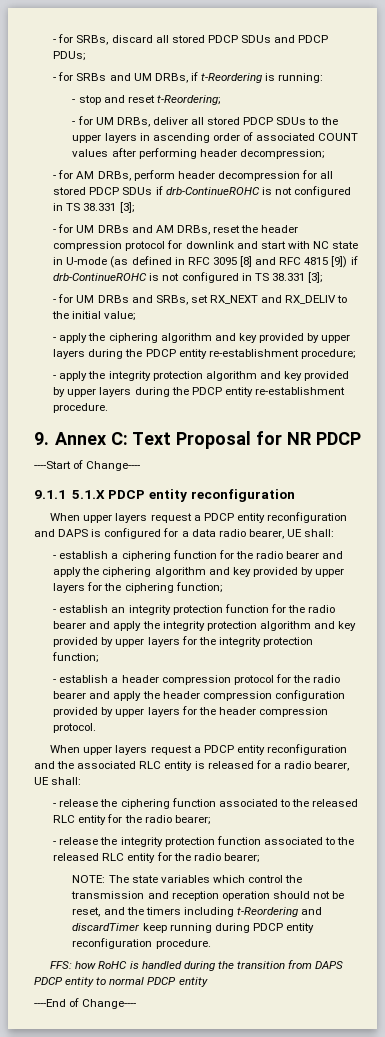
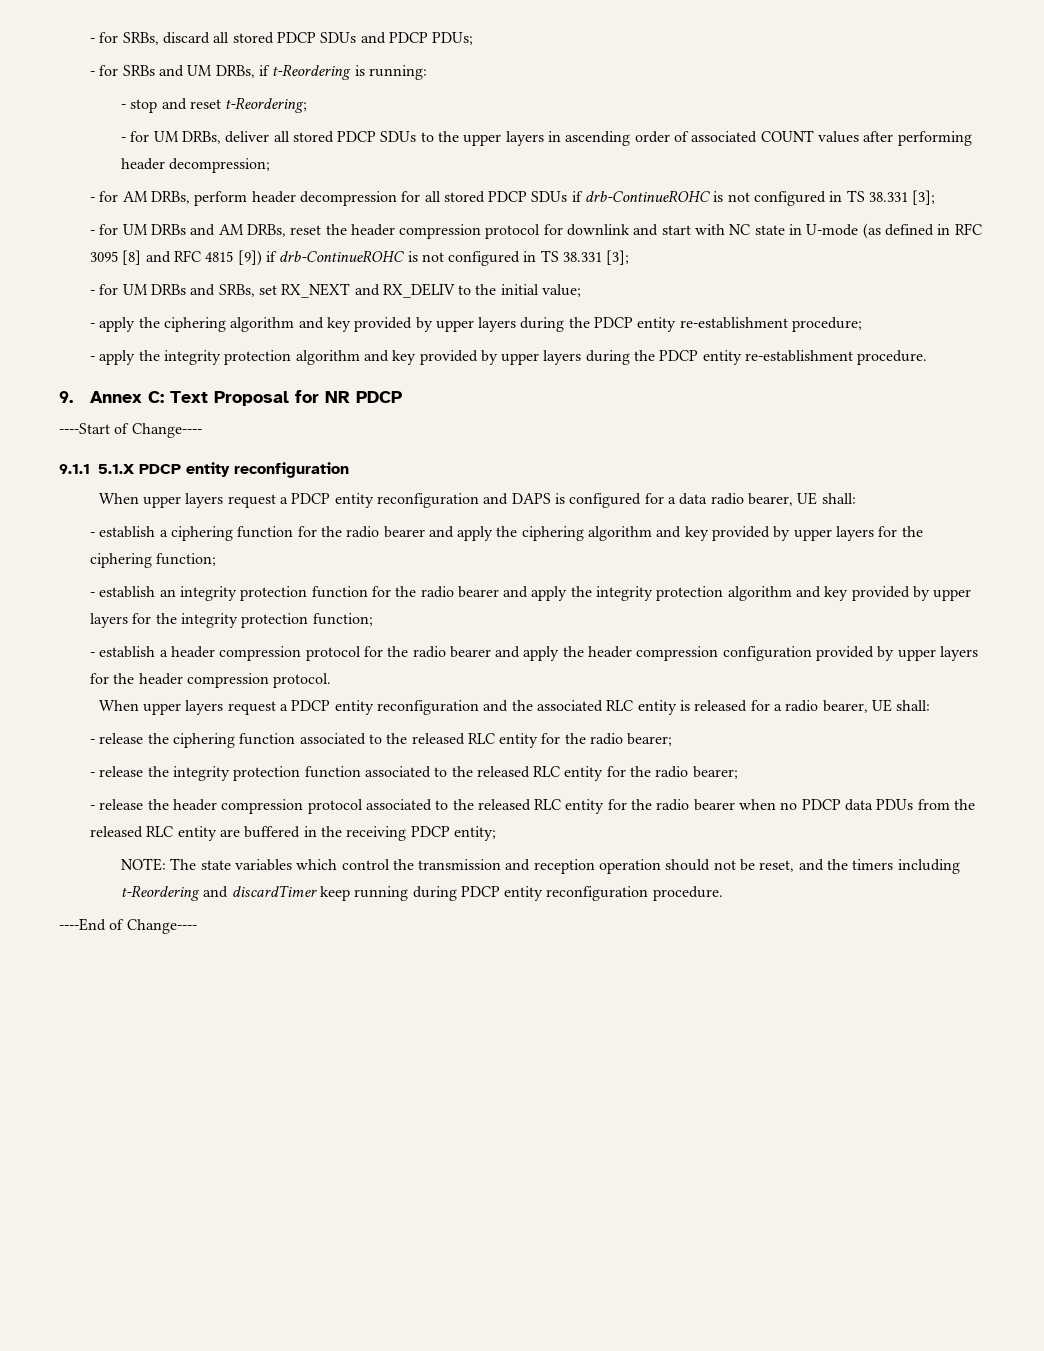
+ - release the header compression protocol associated to the released RLC entity for the radio bearer when no PDCP data PDUs from the released RLC entity are buffered in the receiving PDCP entity;
- FFS: how RoHC is handled during the transition from DAPS PDCP entity to normal PDCP entity

